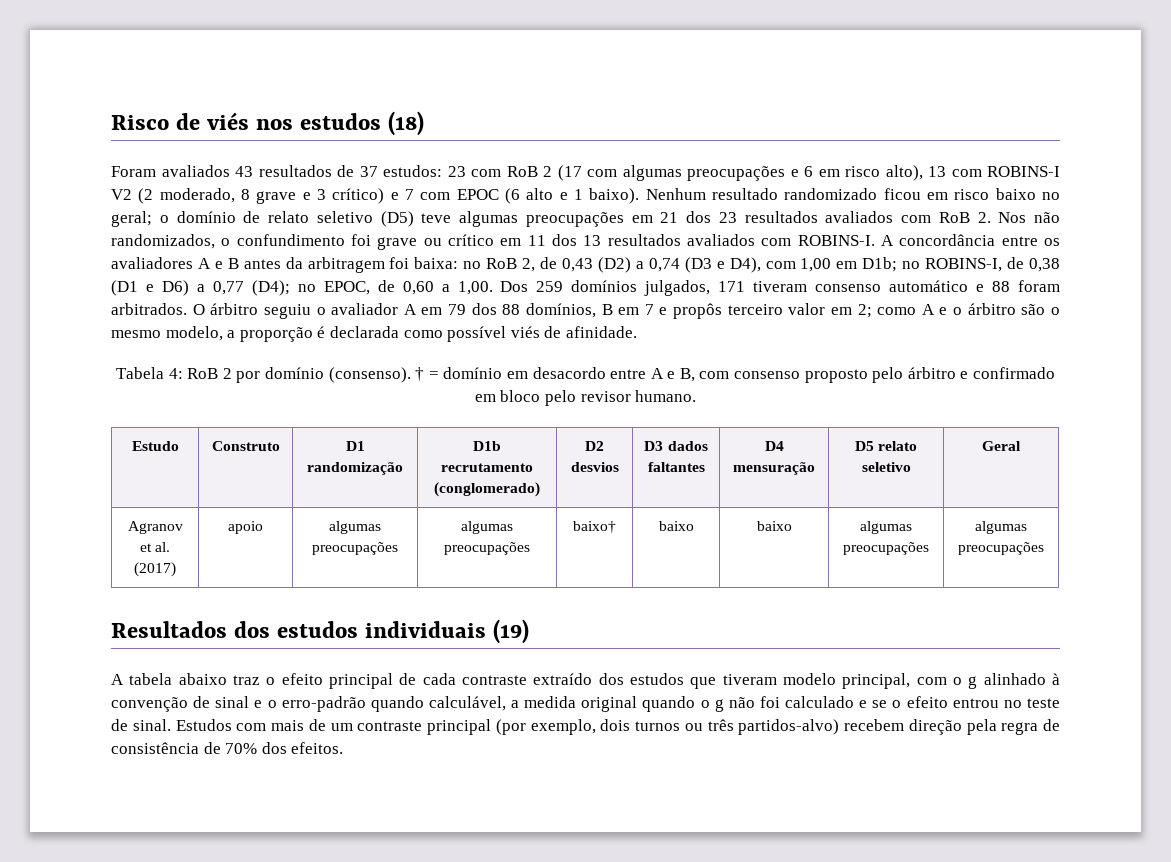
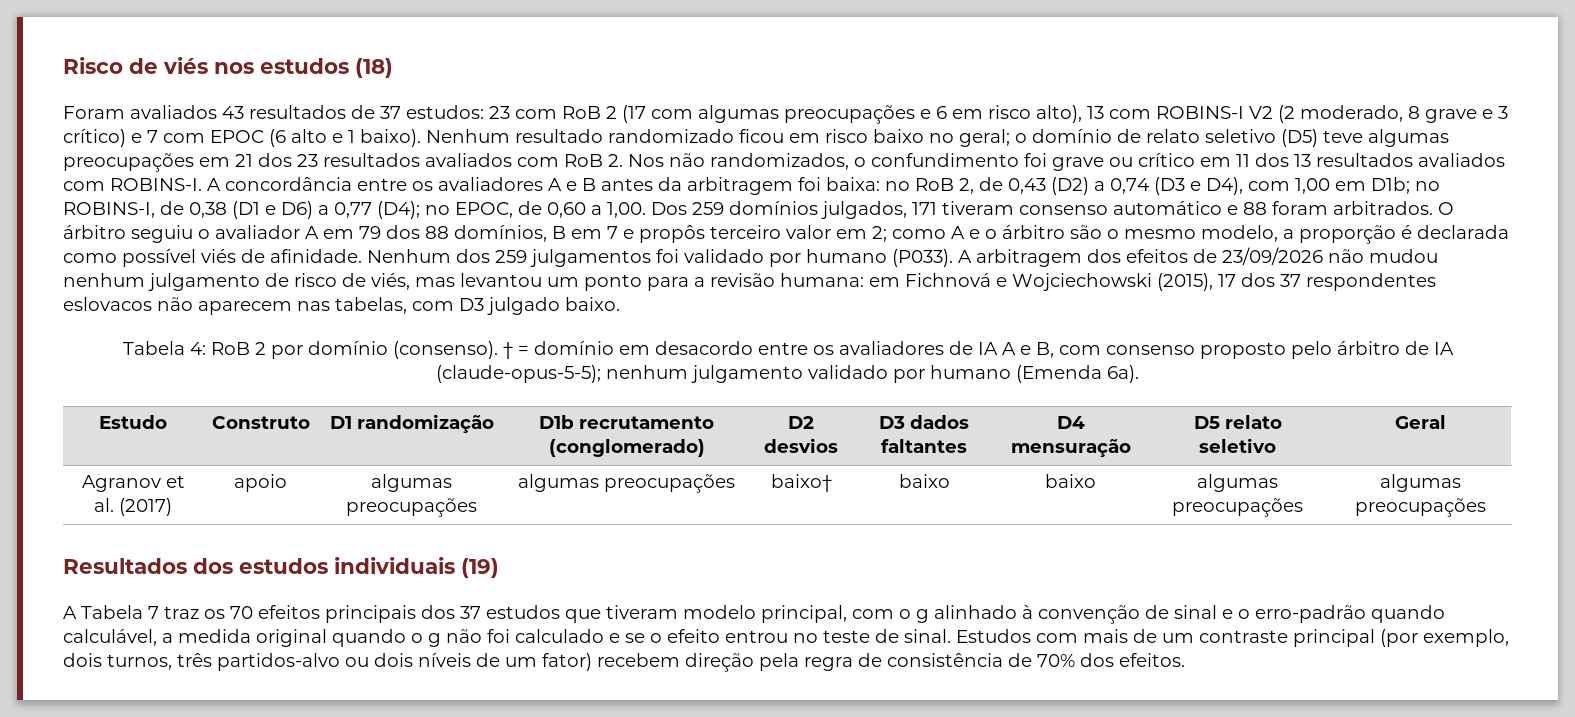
+ Nenhum dos 259 julgamentos foi validado por humano (P033). A arbitragem dos efeitos de 23/09/2026 não mudou nenhum julgamento de risco de viés, mas levantou um ponto para a revisão humana: em Fichnová e Wojciechowski (2015), 17 dos 37 respondentes eslovacos não aparecem nas tabelas, com D3 julgado baixo.
- † = domínio em desacordo entre A e B, com consenso proposto pelo árbitro e confirmado em bloco pelo revisor humano.
+ † = domínio em desacordo entre os avaliadores de IA A e B, com consenso proposto pelo árbitro de IA (claude-opus-5-5); nenhum julgamento validado por humano (Emenda 6a).
- A tabela abaixo traz o efeito principal de cada contraste extraído dos estudos que tiveram modelo principal, com o g alinhado à convenção de sinal e o erro-padrão quando calculável, a medida original quando o g não foi calculado e se o efeito entrou no teste de sinal.
+ A Tabela 7 traz os 70 efeitos principais dos 37 estudos que tiveram modelo principal, com o g alinhado à convenção de sinal e o erro-padrão quando calculável, a medida original quando o g não foi calculado e se o efeito entrou no teste de sinal.
- Estudos com mais de um contraste principal (por exemplo, dois turnos ou três partidos-alvo) recebem direção pela regra de consistência de 70% dos efeitos.
+ Estudos com mais de um contraste principal (por exemplo, dois turnos, três partidos-alvo ou dois níveis de um fator) recebem direção pela regra de consistência de 70% dos efeitos.

